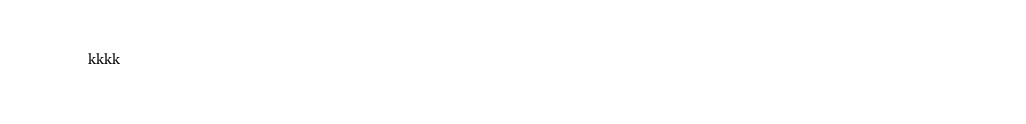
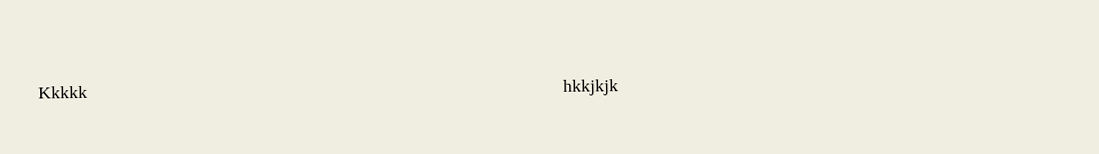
- kkkk
+ Kkkkk
+ hkkjkjk

